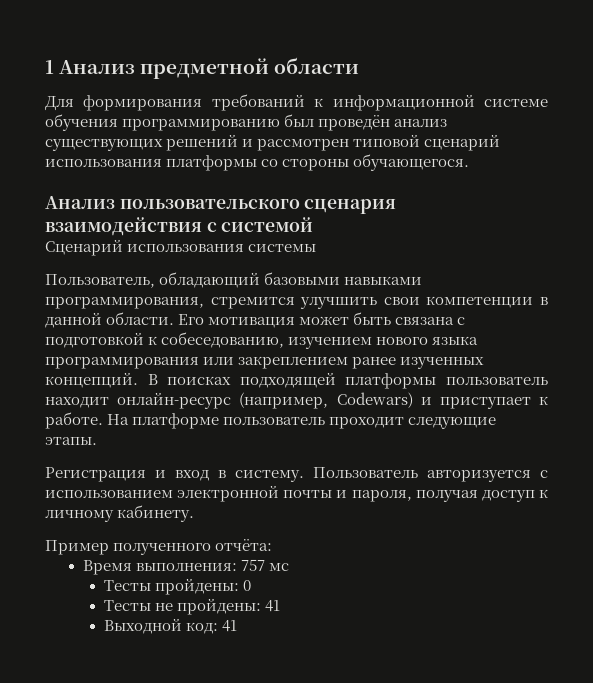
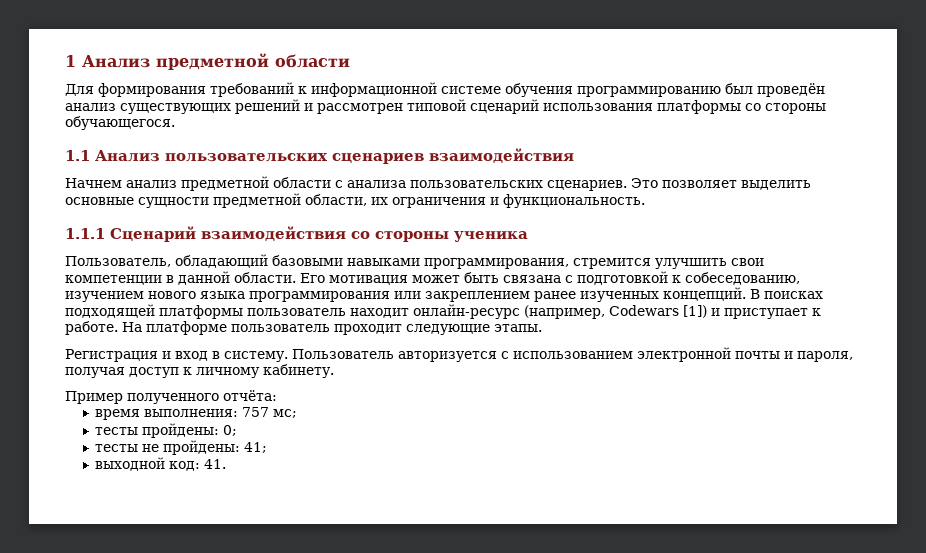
- Анализ пользовательского сценария взаимодействия с системой
- Сценарий использования системы
+ 1.1 Анализ пользовательских сценариев взаимодействия
+ Начнем анализ предметной области с анализа пользовательских сценариев. Это позволяет выделить основные сущности предметной области, их ограничения и функциональность.
+ 1.1.1 Сценарий взаимодействия со стороны ученика
- В поисках подходящей платформы пользователь находит онлайн-ресурс (например, Codewars) и приступает к работе.
+ В поисках подходящей платформы пользователь находит онлайн-ресурс (например, Codewars [1]) и приступает к работе.
- Время выполнения: 757 мс
- Тесты пройдены: 0
- Тесты не пройдены: 41
- Выходной код: 41
+ время выполнения: 757 мс;
+ тесты пройдены: 0;
+ тесты не пройдены: 41;
+ выходной код: 41.

